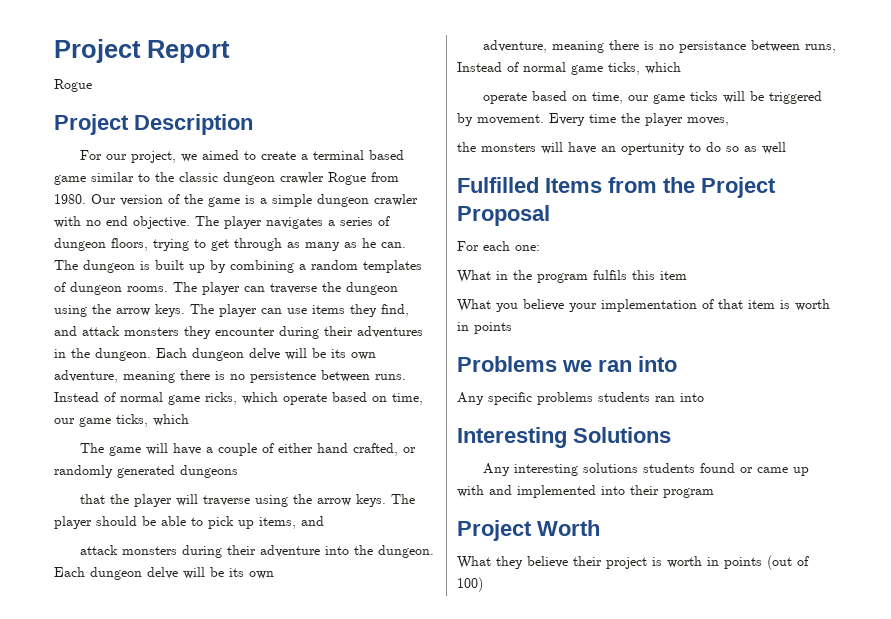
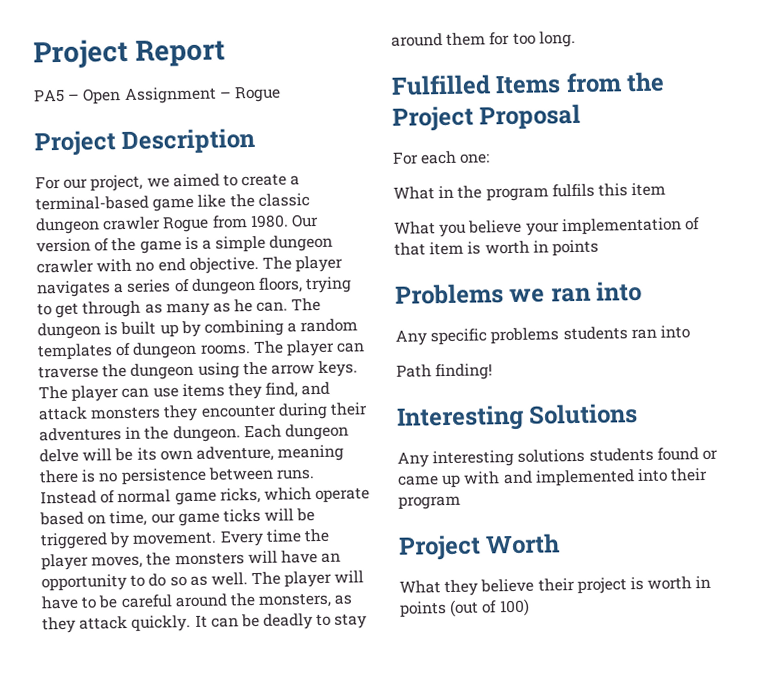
  Project Report
- Rogue
+ PA5 – Open Assignment – Rogue
- For our project, we aimed to create a terminal based game similar to the classic dungeon crawler Rogue from 1980.
+ For our project, we aimed to create a terminal-based game like the classic dungeon crawler Rogue from 1980.
- Instead of normal game ricks, which operate based on time, our game ticks, which
- The game will have a couple of either hand crafted, or randomly generated dungeons
- that the player will traverse using the arrow keys. The player should be able to pick up items, and
- attack monsters during their adventure into the dungeon. Each dungeon delve will be its own
- adventure, meaning there is no persistance between runs, Instead of normal game ticks, which
- operate based on time, our game ticks will be triggered by movement.
+ Instead of normal game ricks, which operate based on time, our game ticks will be triggered by movement.
- Every time the player moves,
- the monsters will have an opertunity to do so as well
+ Every time the player moves, the monsters will have an opportunity to do so as well. The player will have to be careful around the monsters, as they attack quickly. It can be deadly to stay around them for too long.
+ Path finding!

